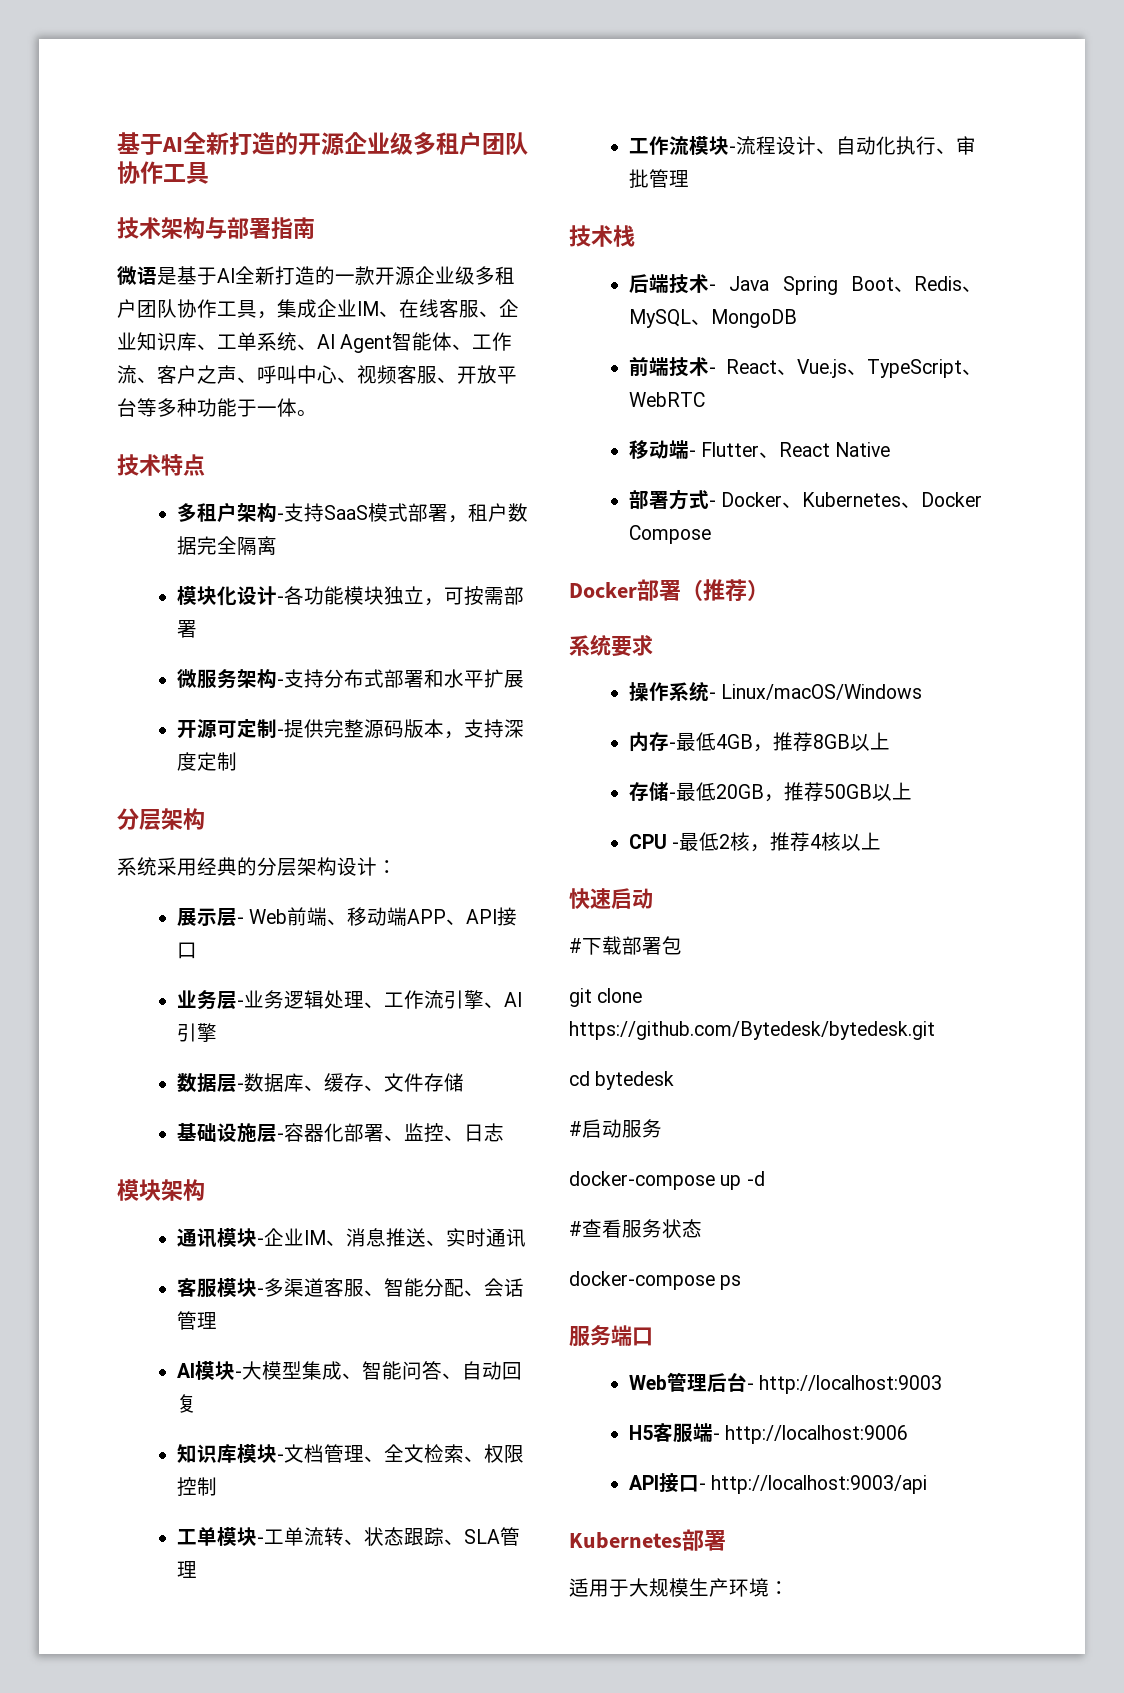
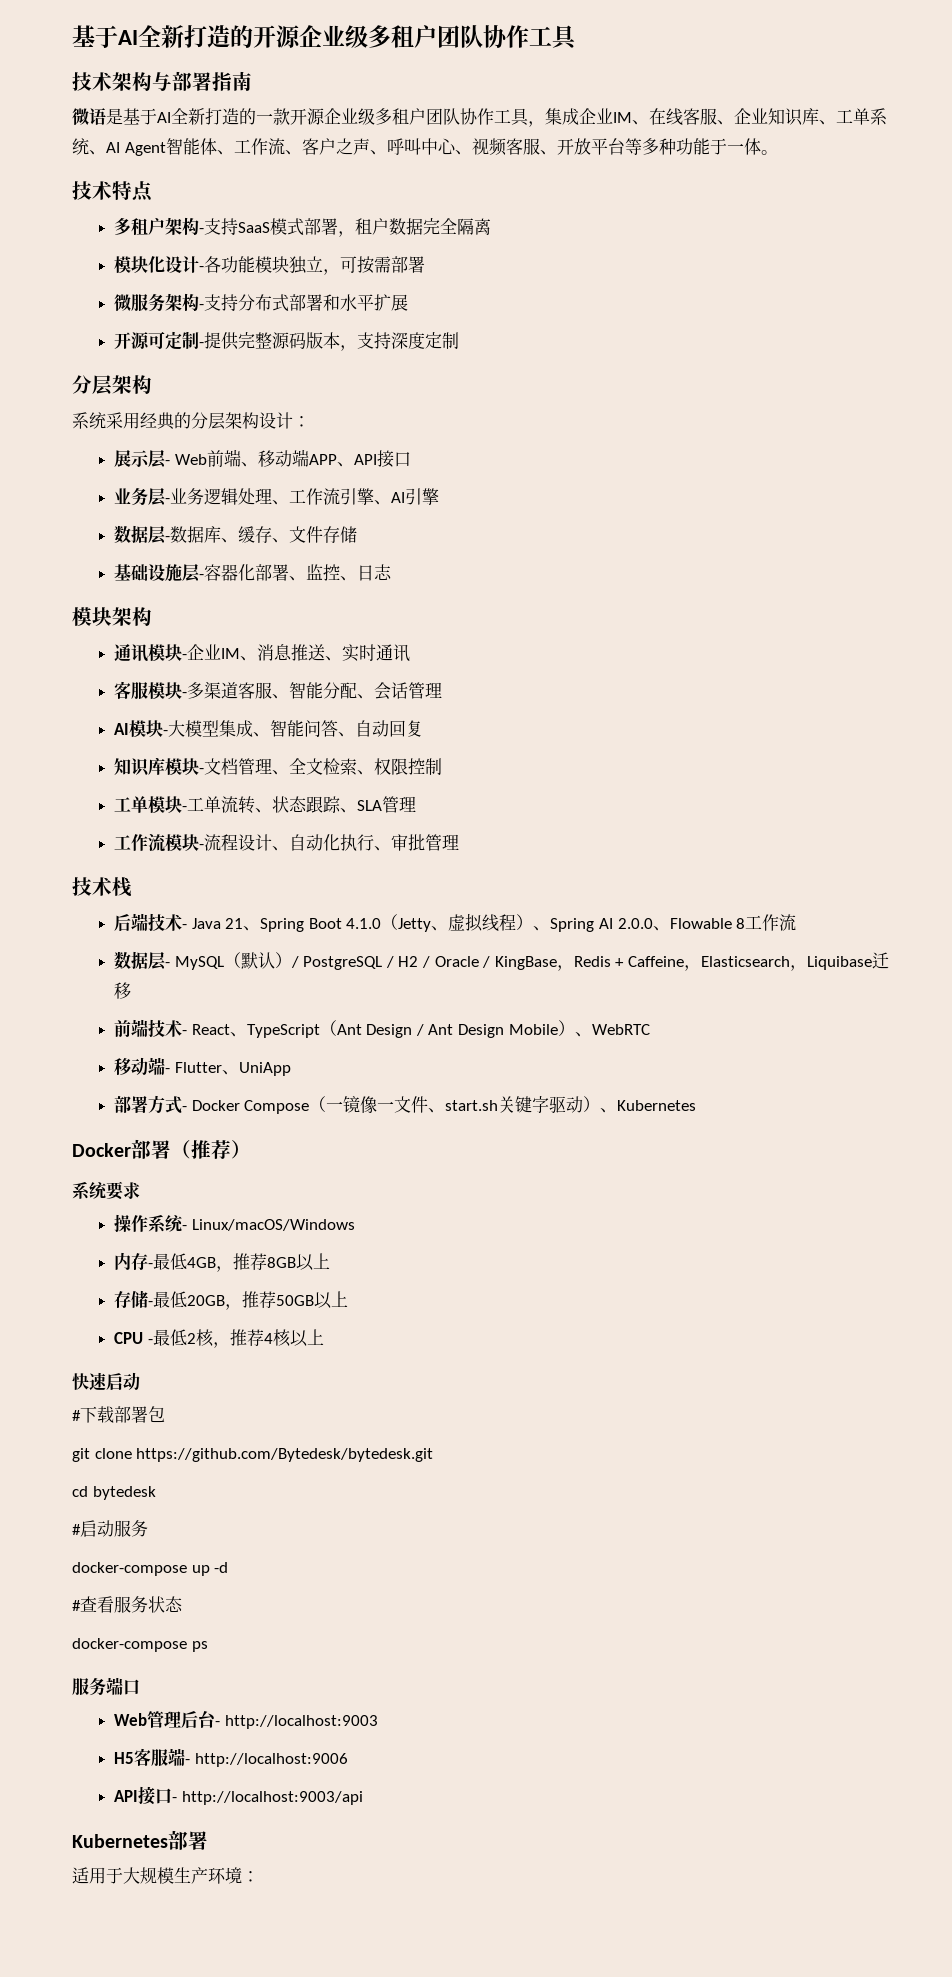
- 后端技术- Java Spring Boot、Redis、MySQL、MongoDB
+ 后端技术- Java 21、Spring Boot 4.1.0（Jetty、虚拟线程）、Spring AI 2.0.0、Flowable 8工作流
+ 数据层- MySQL（默认）/ PostgreSQL / H2 / Oracle / KingBase，Redis + Caffeine，Elasticsearch，Liquibase迁移
- 前端技术- React、Vue.js、TypeScript、WebRTC
+ 前端技术- React、TypeScript（Ant Design / Ant Design Mobile）、WebRTC
- 移动端- Flutter、React Native
+ 移动端- Flutter、UniApp
- 部署方式- Docker、Kubernetes、Docker Compose
+ 部署方式- Docker Compose（一镜像一文件、start.sh关键字驱动）、Kubernetes

